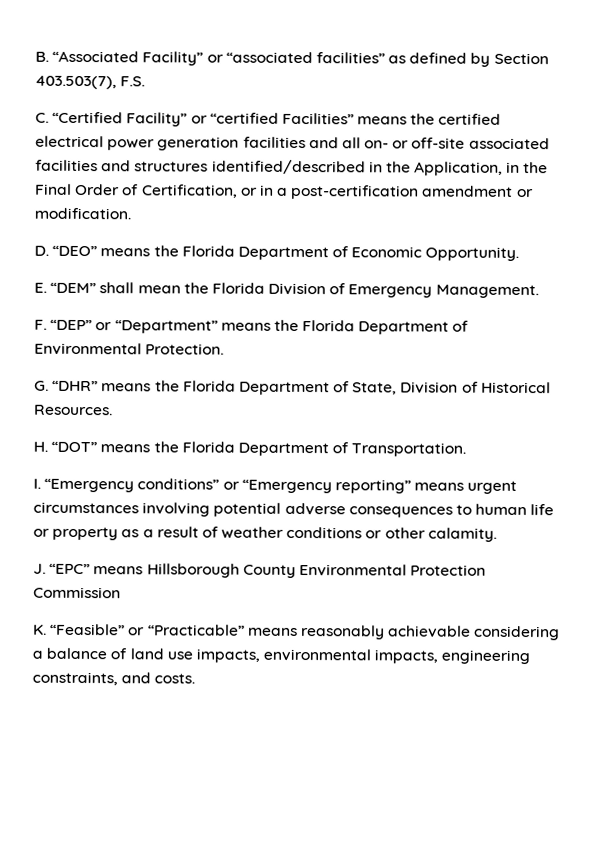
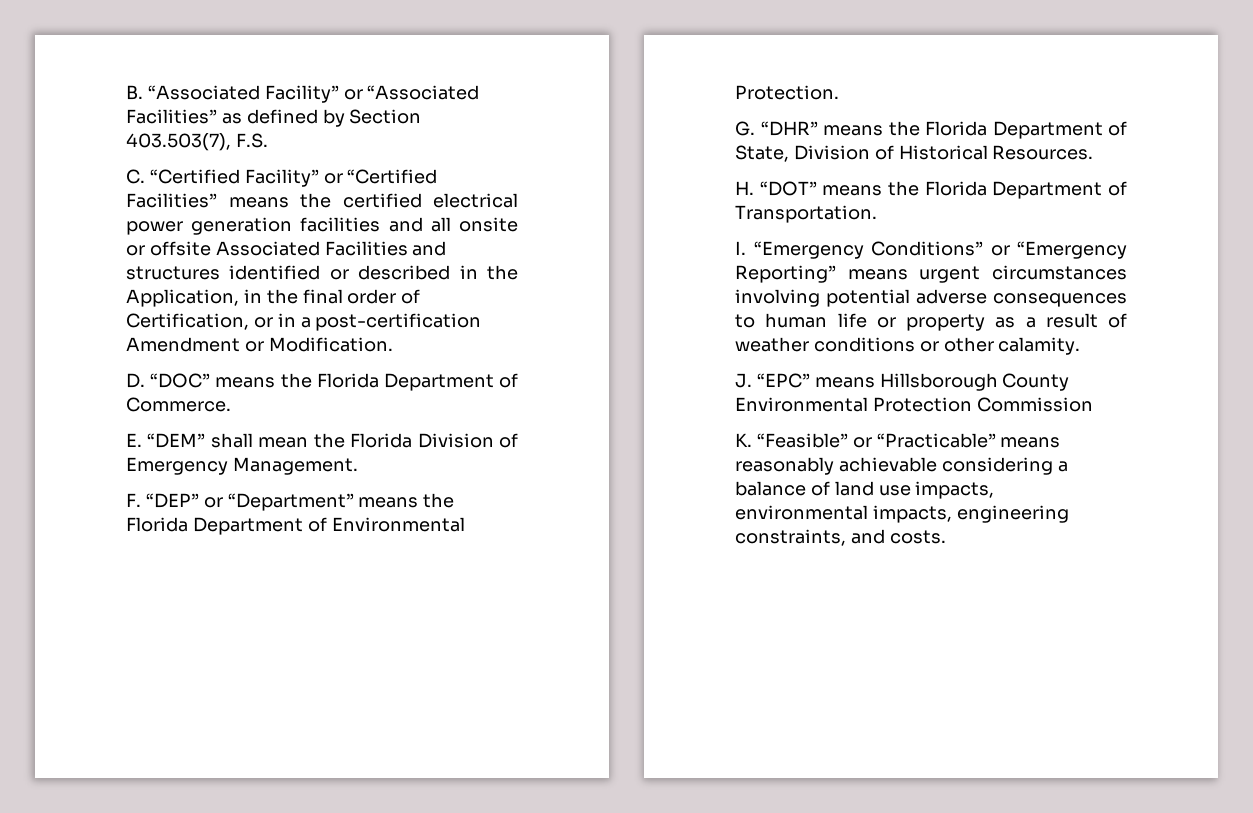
- B. “Associated Facility” or “associated facilities” as defined by Section 403.503(7), F.S.
+ B. “Associated Facility” or “Associated Facilities” as defined by Section 403.503(7), F.S.
- C. “Certified Facility” or “certified Facilities” means the certified electrical power generation facilities and all on- or off-site associated facilities and structures identified/described in the Application, in the Final Order of Certification, or in a post-certification amendment or modification.
+ C. “Certified Facility” or “Certified Facilities” means the certified electrical power generation facilities and all onsite or offsite Associated Facilities and structures identified or described in the Application, in the final order of Certification, or in a post-certification Amendment or Modification.
- D. “DEO” means the Florida Department of Economic Opportunity.
+ D. “DOC” means the Florida Department of Commerce.
- I. “Emergency conditions” or “Emergency reporting” means urgent circumstances involving potential adverse consequences to human life or property as a result of weather conditions or other calamity.
+ I. “Emergency Conditions” or “Emergency Reporting” means urgent circumstances involving potential adverse consequences to human life or property as a result of weather conditions or other calamity.

